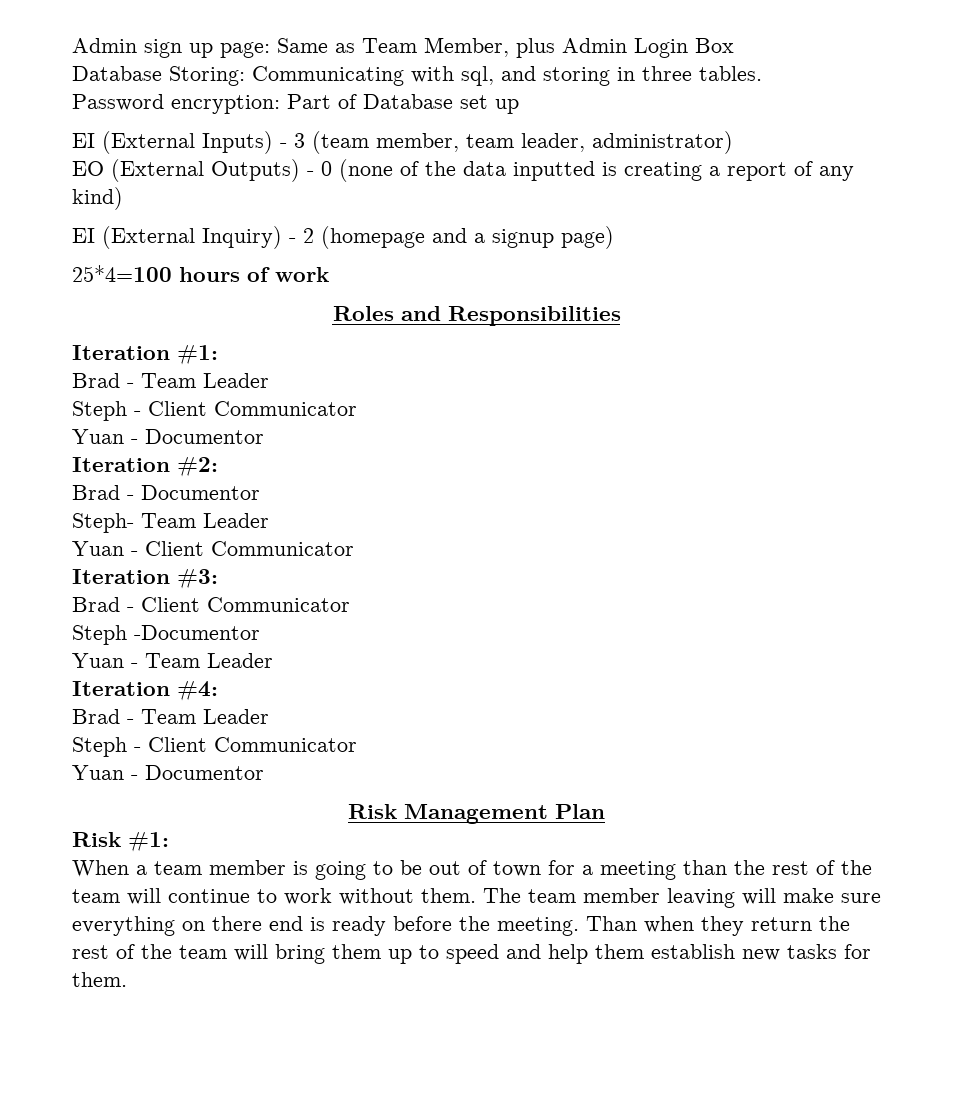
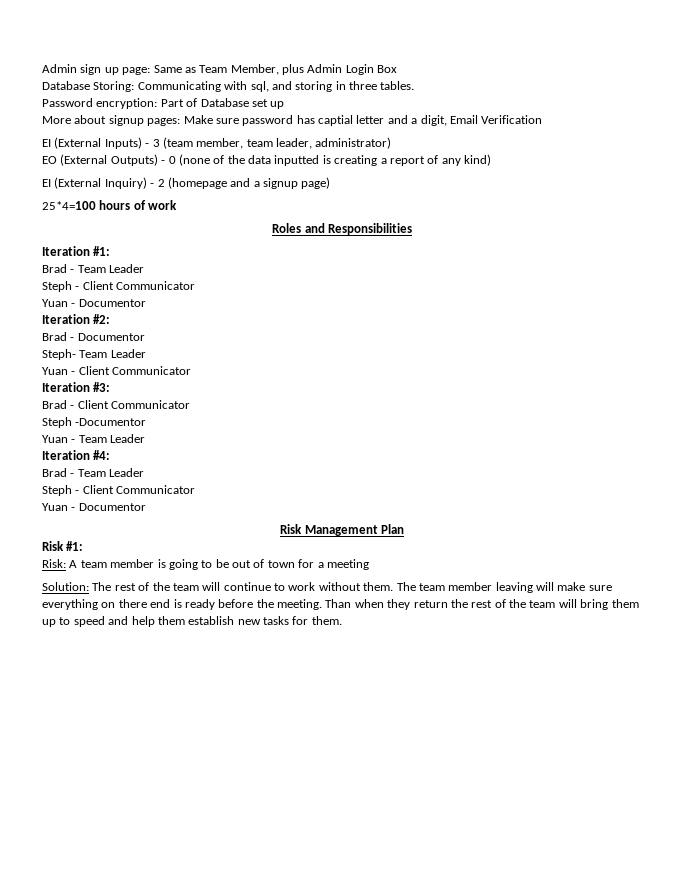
+ More about signup pages: Make sure password has captial letter and a digit, Email Verification
- When a team member is going to be out of town for a meeting than the rest of the team will continue to work without them.
+ Risk: A team member is going to be out of town for a meeting
+ Solution: The rest of the team will continue to work without them.

